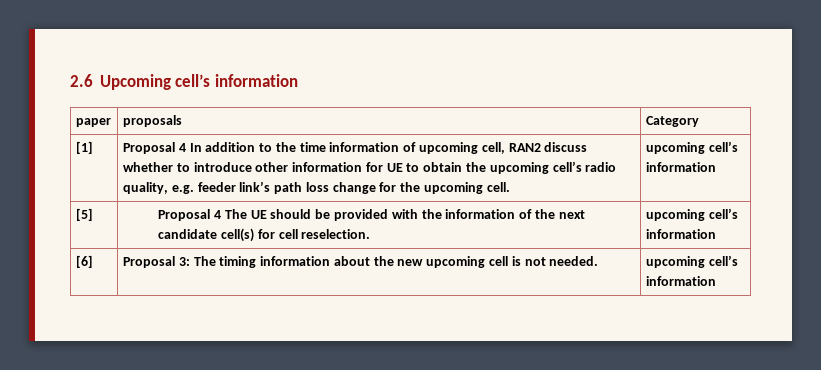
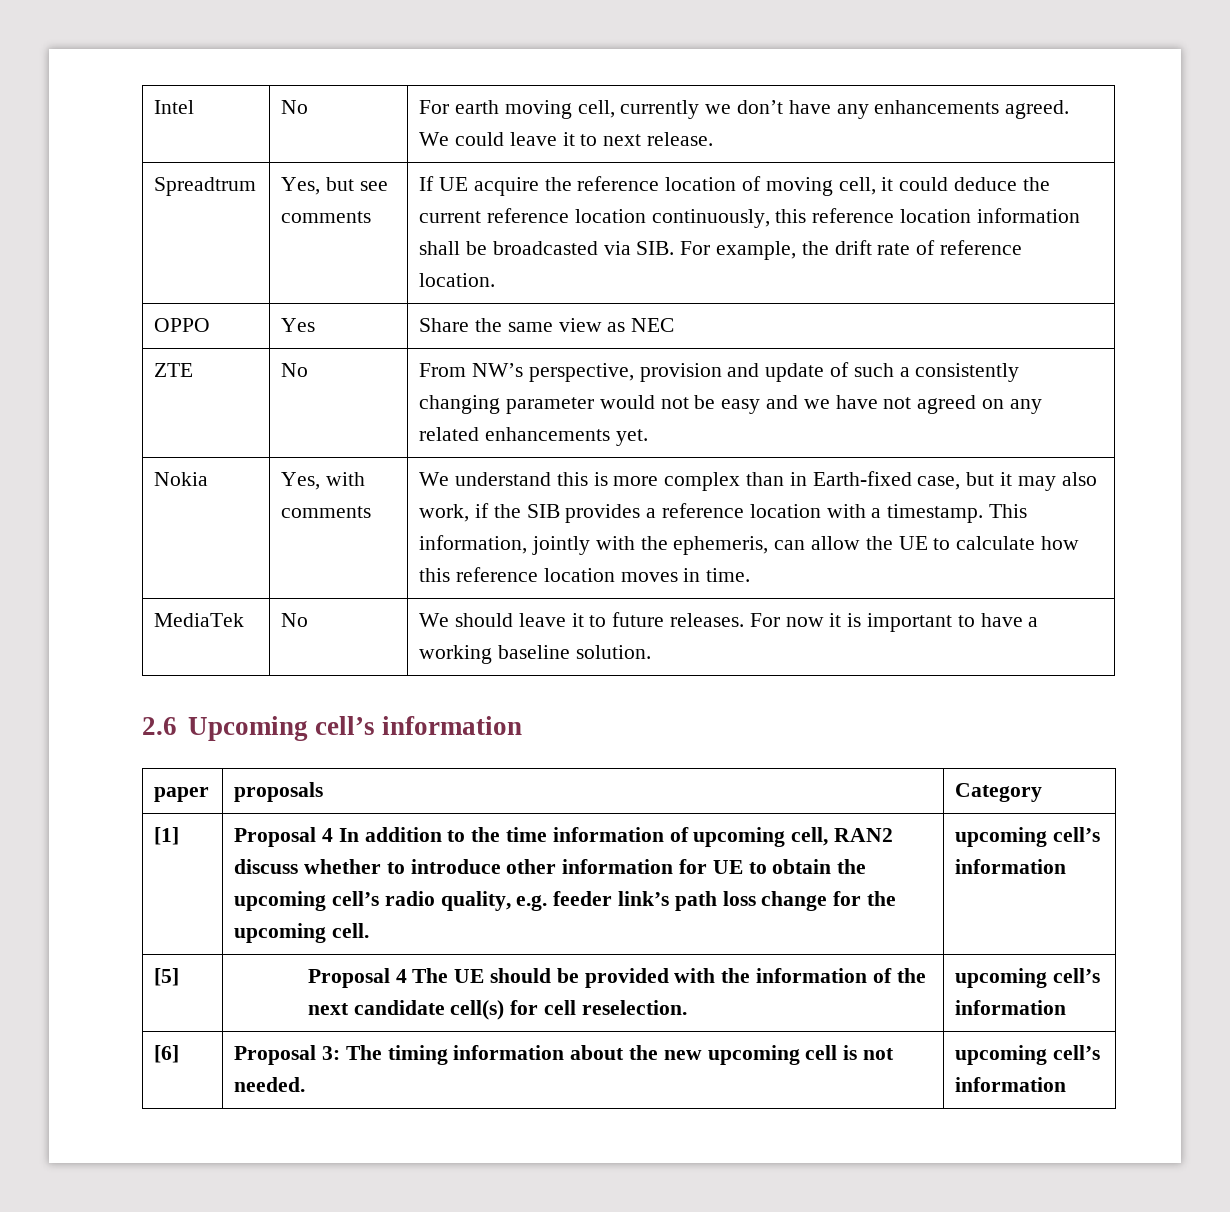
+ Intel | No | For earth moving cell, currently we don’t have any enhancements agreed. We could leave it to next release.
+ Spreadtrum | Yes, but see comments | If UE acquire the reference location of moving cell, it could deduce the current reference location continuously, this reference location information shall be broadcasted via SIB. For example, the drift rate of reference location.
+ OPPO | Yes | Share the same view as NEC
+ ZTE | No | From NW’s perspective, provision and update of such a consistently changing parameter would not be easy and we have not agreed on any related enhancements yet.
+ Nokia | Yes, with comments | We understand this is more complex than in Earth-fixed case, but it may also work, if the SIB provides a reference location with a timestamp. This information, jointly with the ephemeris, can allow the UE to calculate how this reference location moves in time.
+ MediaTek | No | We should leave it to future releases. For now it is important to have a working baseline solution.

